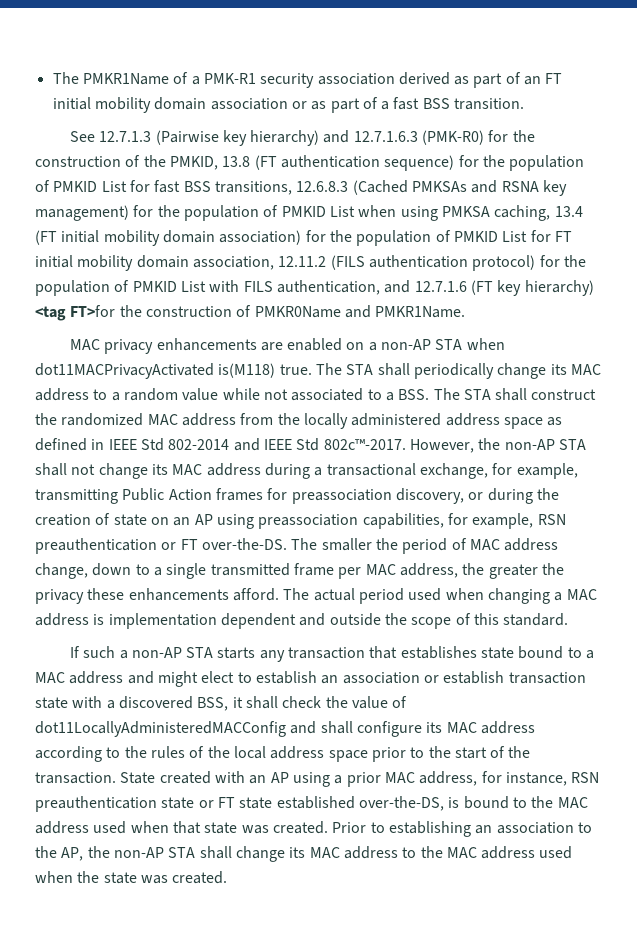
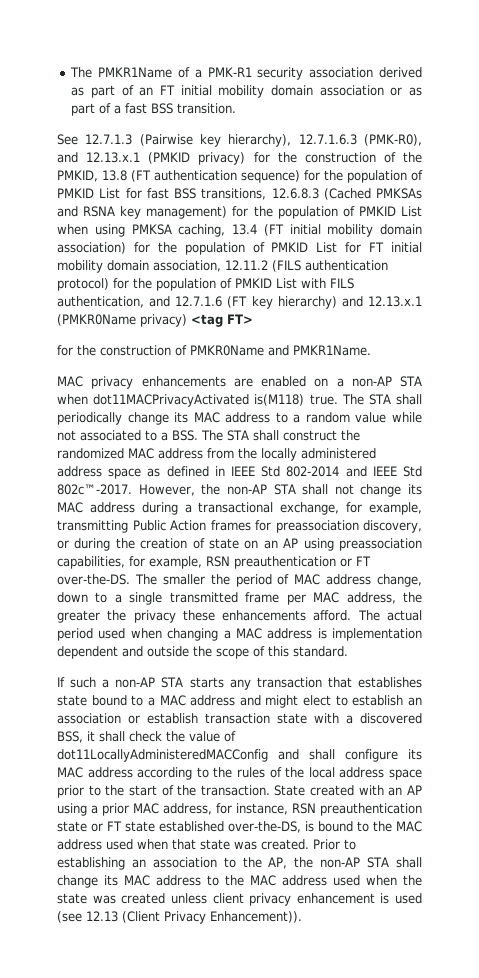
- See 12.7.1.3 (Pairwise key hierarchy) and 12.7.1.6.3 (PMK-R0) for the construction of the PMKID, 13.8 (FT authentication sequence) for the population of PMKID List for fast BSS transitions, 12.6.8.3 (Cached PMKSAs and RSNA key management) for the population of PMKID List when using PMKSA caching, 13.4 (FT initial mobility domain association) for the population of PMKID List for FT initial mobility domain association, 12.11.2 (FILS authentication protocol) for the population of PMKID List with FILS authentication, and 12.7.1.6 (FT key hierarchy) <tag FT>for the construction of PMKR0Name and PMKR1Name.
+ See 12.7.1.3 (Pairwise key hierarchy), 12.7.1.6.3 (PMK-R0), and 12.13.x.1 (PMKID privacy) for the construction of the PMKID, 13.8 (FT authentication sequence) for the population of PMKID List for fast BSS transitions, 12.6.8.3 (Cached PMKSAs and RSNA key management) for the population of PMKID List when using PMKSA caching, 13.4 (FT initial mobility domain association) for the population of PMKID List for FT initial mobility domain association, 12.11.2 (FILS authentication protocol) for the population of PMKID List with FILS authentication, and 12.7.1.6 (FT key hierarchy) and 12.13.x.1 (PMKR0Name privacy) <tag FT>
+ for the construction of PMKR0Name and PMKR1Name.
- Prior to establishing an association to the AP, the non-AP STA shall change its MAC address to the MAC address used when the state was created.
+ Prior to establishing an association to the AP, the non-AP STA shall change its MAC address to the MAC address used when the state was created unless client privacy enhancement is used (see 12.13 (Client Privacy Enhancement)).

